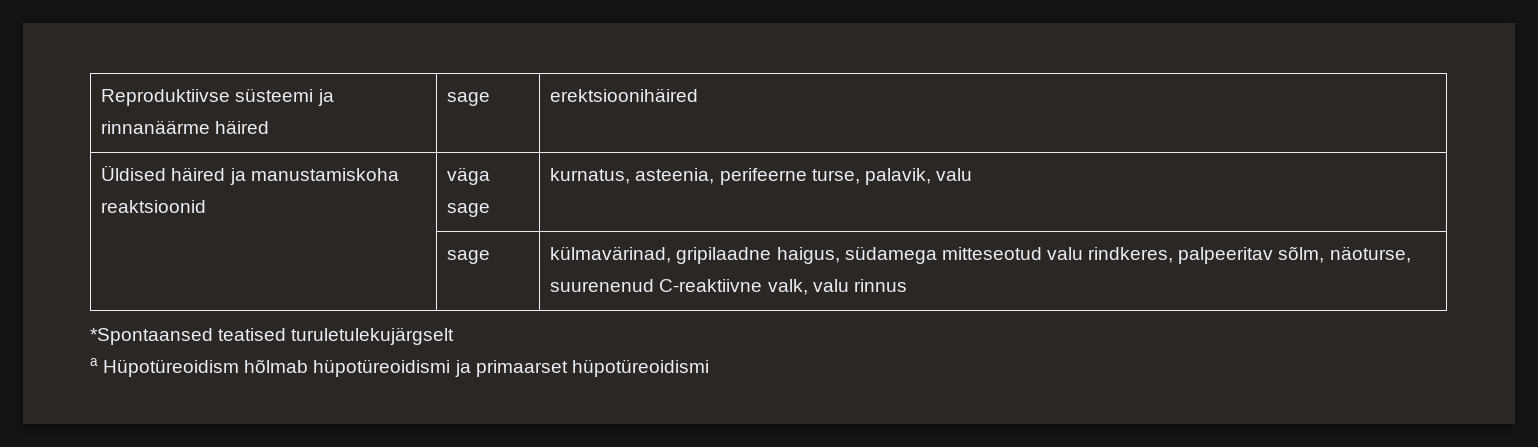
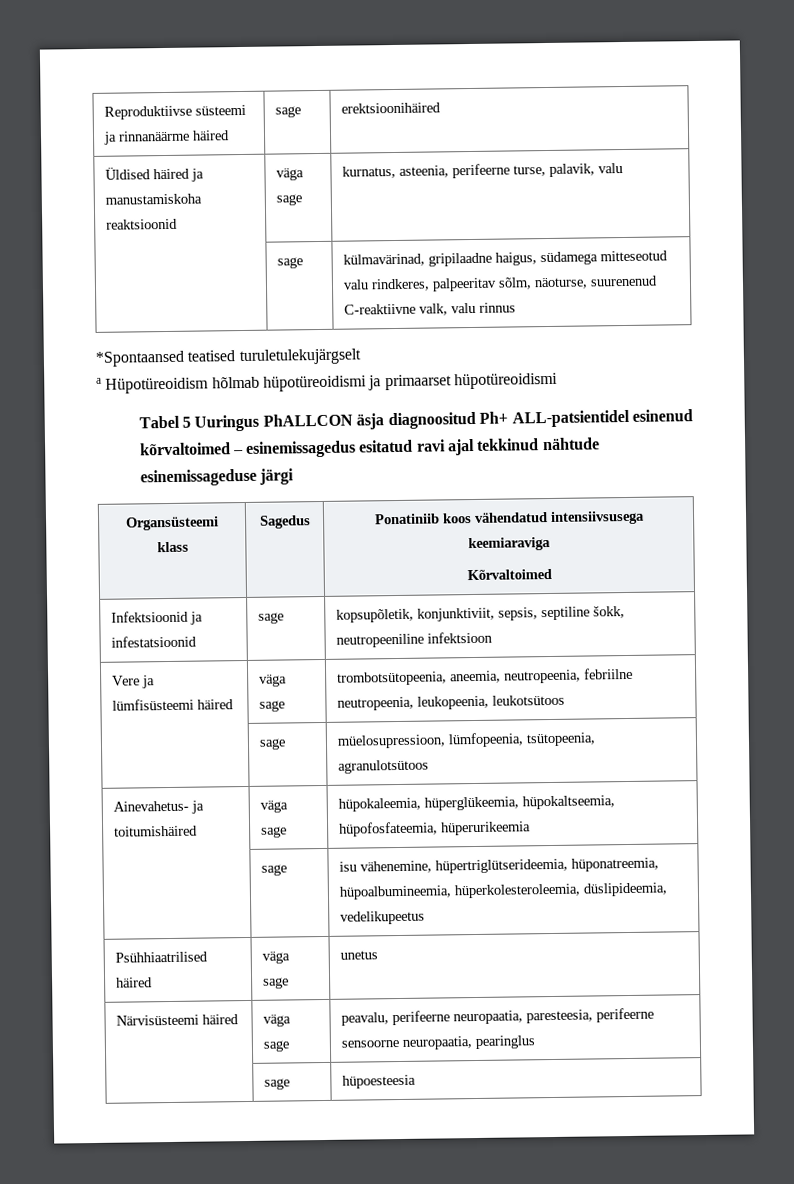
+ Tabel 5 Uuringus PhALLCON äsja diagnoositud Ph+ ALL-patsientidel esinenud kõrvaltoimed – esinemissagedus esitatud ravi ajal tekkinud nähtude esinemissageduse järgi
+ Organsüsteemi klass | Sagedus | Ponatiniib koos vähendatud intensiivsusega keemiaraviga
+ Kõrvaltoimed
+ Infektsioonid ja infestatsioonid | sage | kopsupõletik, konjunktiviit, sepsis, septiline šokk, neutropeeniline infektsioon
+ Vere ja lümfisüsteemi häired | väga sage | trombotsütopeenia, aneemia, neutropeenia, febriilne neutropeenia, leukopeenia, leukotsütoos
+ | sage | müelosupressioon, lümfopeenia, tsütopeenia, agranulotsütoos
+ Ainevahetus- ja toitumishäired | väga sage | hüpokaleemia, hüperglükeemia, hüpokaltseemia, hüpofosfateemia, hüperurikeemia
+ | sage | isu vähenemine, hüpertriglütserideemia, hüponatreemia, hüpoalbumineemia, hüperkolesteroleemia, düslipideemia, vedelikupeetus
+ Psühhiaatrilised häired | väga sage | unetus
+ Närvisüsteemi häired | väga sage | peavalu, perifeerne neuropaatia, paresteesia, perifeerne sensoorne neuropaatia, pearinglus
+ | sage | hüpoesteesia

